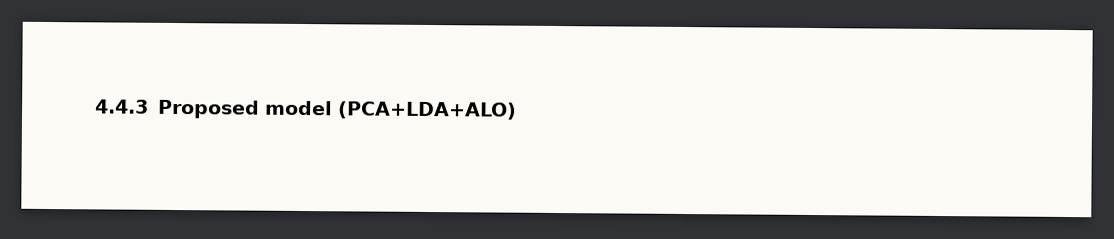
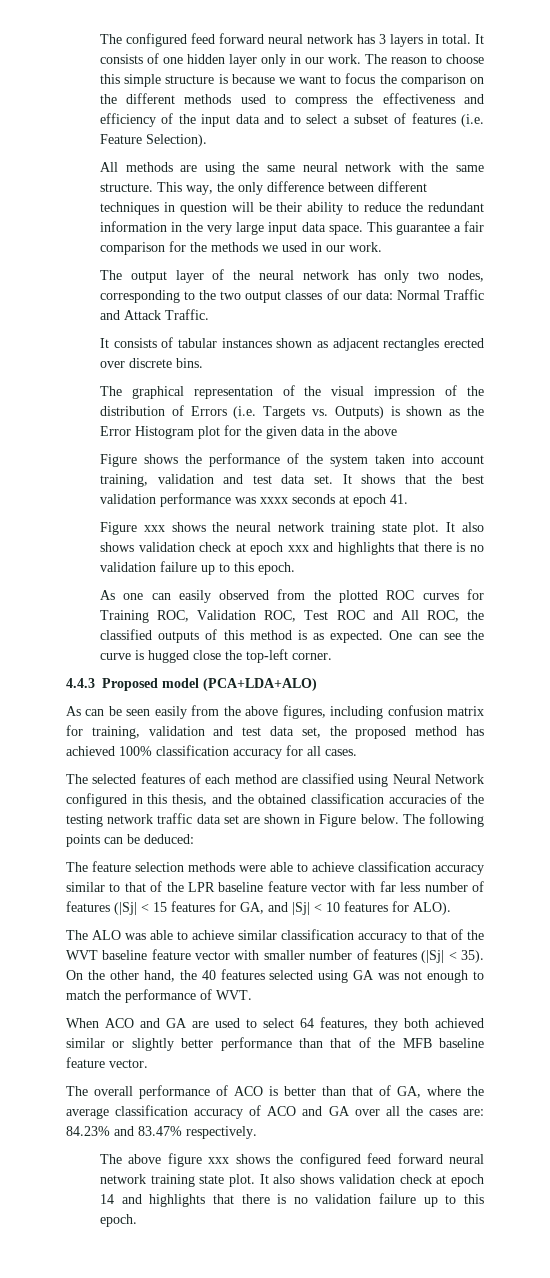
+ The configured feed forward neural network has 3 layers in total. It consists of one hidden layer only in our work. The reason to choose this simple structure is because we want to focus the comparison on the different methods used to compress the effectiveness and efficiency of the input data and to select a subset of features (i.e. Feature Selection).
+ All methods are using the same neural network with the same structure. This way, the only difference between different techniques in question will be their ability to reduce the redundant information in the very large input data space. This guarantee a fair comparison for the methods we used in our work.
+ The output layer of the neural network has only two nodes, corresponding to the two output classes of our data: Normal Traffic and Attack Traffic.
+ It consists of tabular instances shown as adjacent rectangles erected over discrete bins.
+ The graphical representation of the visual impression of the distribution of Errors (i.e. Targets vs. Outputs) is shown as the Error Histogram plot for the given data in the above
+ Figure shows the performance of the system taken into account training, validation and test data set. It shows that the best validation performance was xxxx seconds at epoch 41.
+ Figure xxx shows the neural network training state plot. It also shows validation check at epoch xxx and highlights that there is no validation failure up to this epoch.
+ As one can easily observed from the plotted ROC curves for Training ROC, Validation ROC, Test ROC and All ROC, the classified outputs of this method is as expected. One can see the curve is hugged close the top-left corner.
  4.4.3 Proposed model (PCA+LDA+ALO)
+ As can be seen easily from the above figures, including confusion matrix for training, validation and test data set, the proposed method has achieved 100% classification accuracy for all cases.
+ The selected features of each method are classified using Neural Network configured in this thesis, and the obtained classification accuracies of the testing network traffic data set are shown in Figure below. The following points can be deduced:
+ The feature selection methods were able to achieve classification accuracy similar to that of the LPR baseline feature vector with far less number of features (|Sj| < 15 features for GA, and |Sj| < 10 features for ALO).
+ The ALO was able to achieve similar classification accuracy to that of the WVT baseline feature vector with smaller number of features (|Sj| < 35). On the other hand, the 40 features selected using GA was not enough to match the performance of WVT.
+ When ACO and GA are used to select 64 features, they both achieved similar or slightly better performance than that of the MFB baseline feature vector.
+ The overall performance of ACO is better than that of GA, where the average classification accuracy of ACO and GA over all the cases are: 84.23% and 83.47% respectively.
+ The above figure xxx shows the configured feed forward neural network training state plot. It also shows validation check at epoch 14 and highlights that there is no validation failure up to this epoch.

